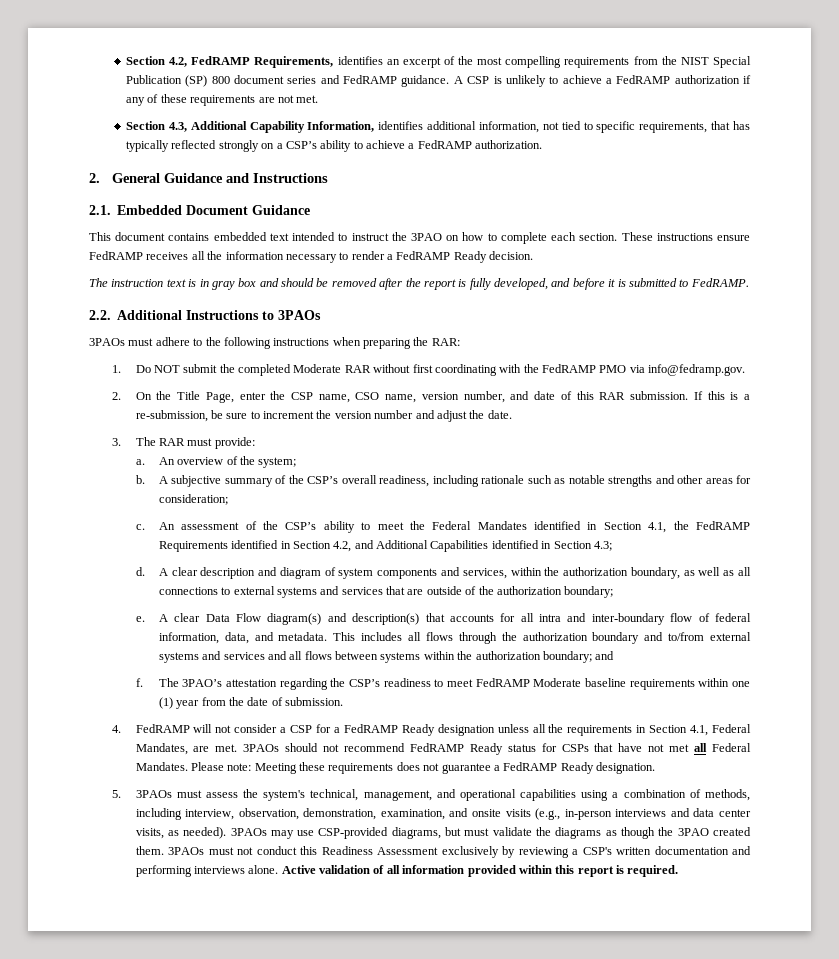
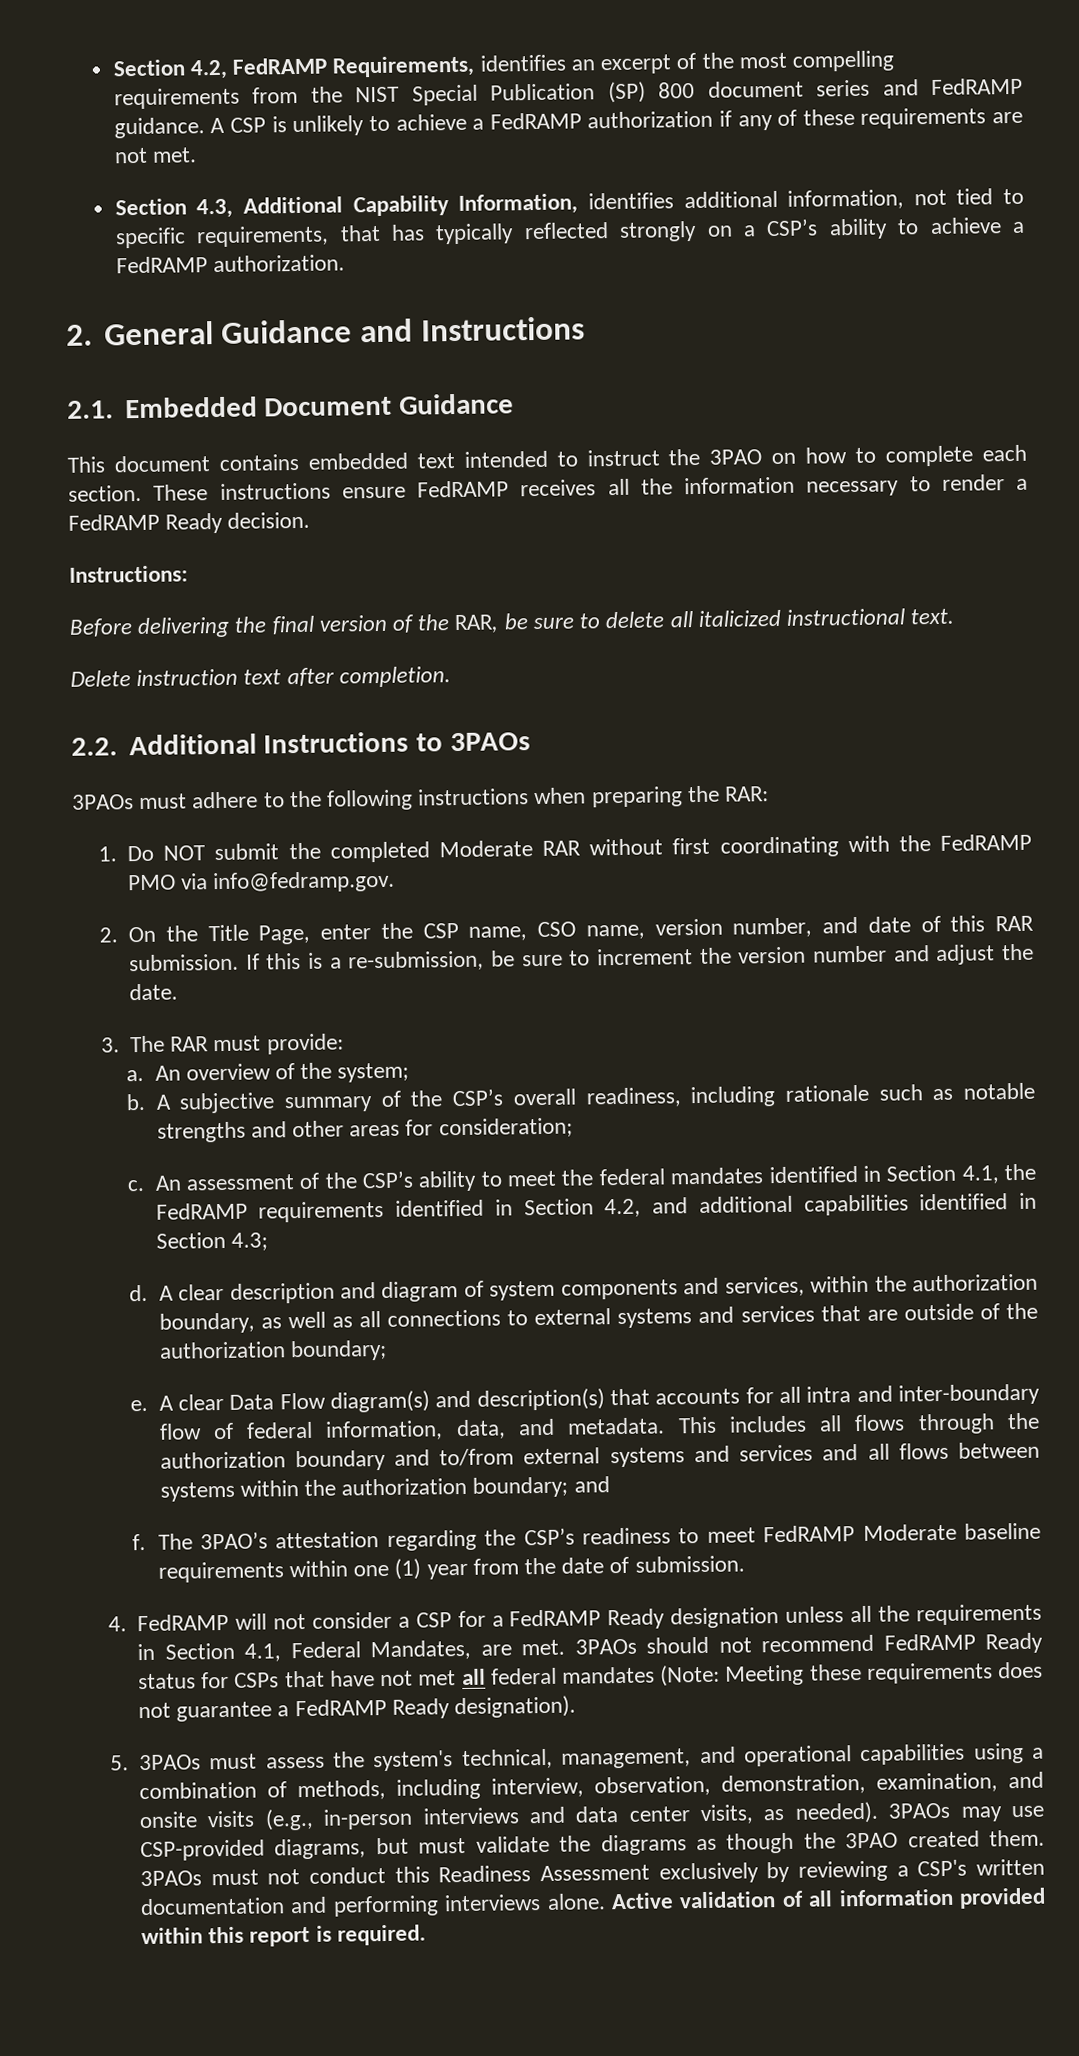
- The instruction text is in gray box and should be removed after the report is fully developed, and before it is submitted to FedRAMP.
+ Instructions:
+ Before delivering the final version of the RAR, be sure to delete all italicized instructional text.
+ Delete instruction text after completion.
- An assessment of the CSP’s ability to meet the Federal Mandates identified in Section 4.1, the FedRAMP Requirements identified in Section 4.2, and Additional Capabilities identified in Section 4.3;
+ An assessment of the CSP’s ability to meet the federal mandates identified in Section 4.1, the FedRAMP requirements identified in Section 4.2, and additional capabilities identified in Section 4.3;
- 3PAOs should not recommend FedRAMP Ready status for CSPs that have not met all Federal Mandates. Please note: Meeting these requirements does not guarantee a FedRAMP Ready designation.
+ 3PAOs should not recommend FedRAMP Ready status for CSPs that have not met all federal mandates (Note: Meeting these requirements does not guarantee a FedRAMP Ready designation).

